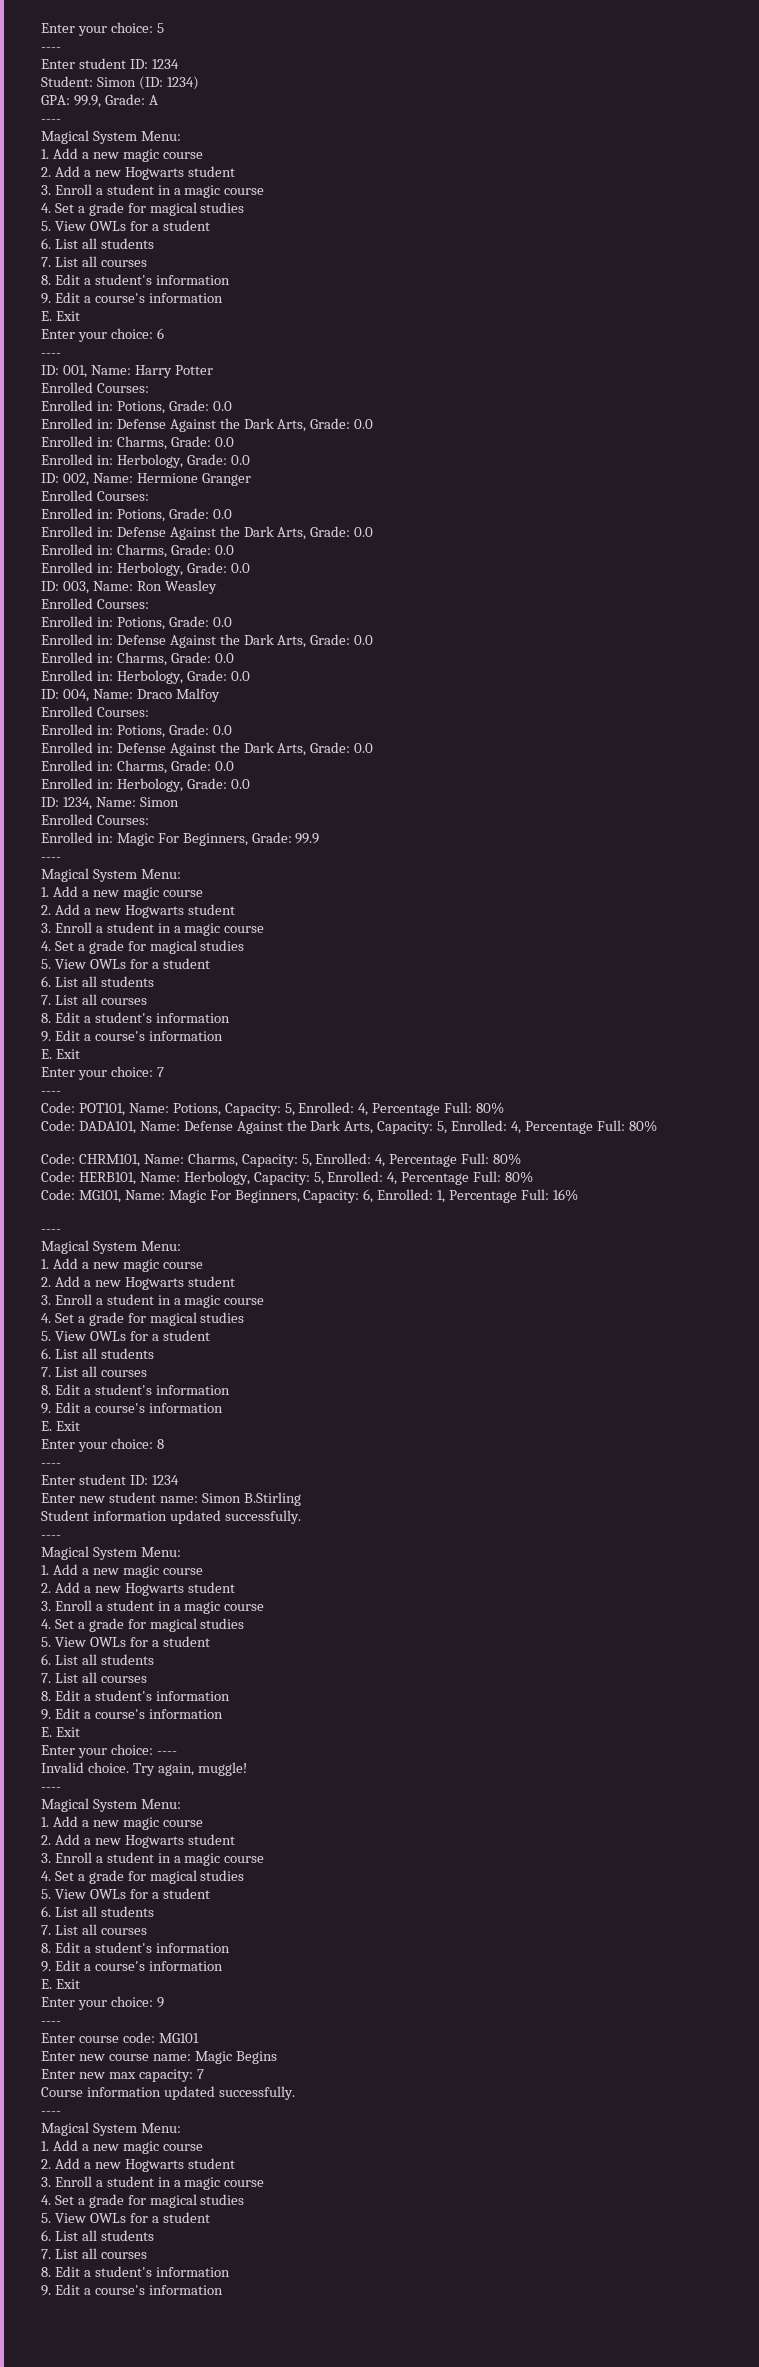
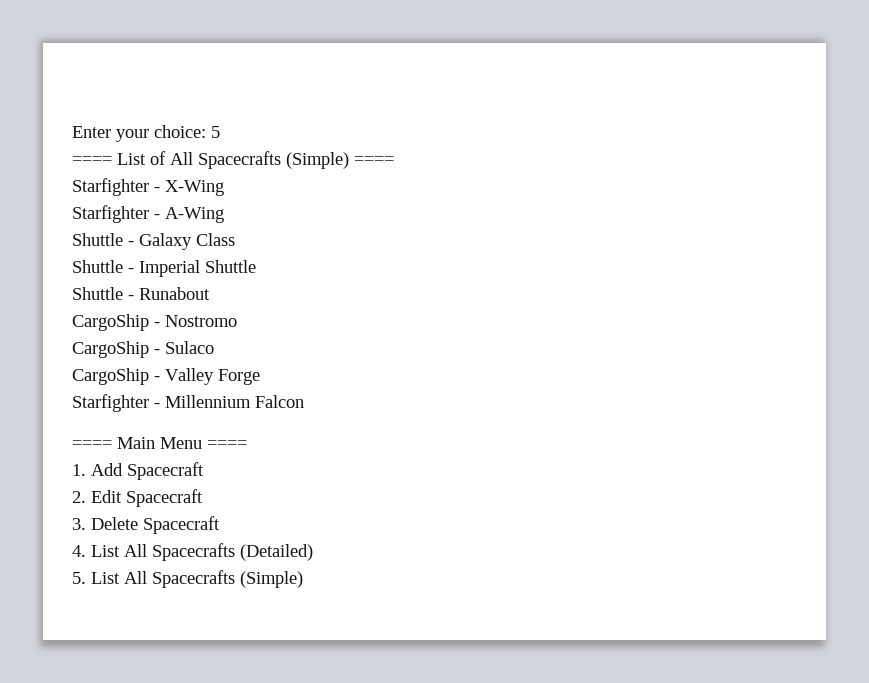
  Enter your choice: 5
- ----
- Enter student ID: 1234
- Student: Simon (ID: 1234)
- GPA: 99.9, Grade: A
- ----
- Magical System Menu:
- 1. Add a new magic course
- 2. Add a new Hogwarts student
- 3. Enroll a student in a magic course
- 4. Set a grade for magical studies
- 5. View OWLs for a student
- 6. List all students
- 7. List all courses
- 8. Edit a student's information
- 9. Edit a course's information
- E. Exit
- Enter your choice: 6
- ----
- ID: 001, Name: Harry Potter
- Enrolled Courses:
- Enrolled in: Potions, Grade: 0.0
- Enrolled in: Defense Against the Dark Arts, Grade: 0.0
- Enrolled in: Charms, Grade: 0.0
- Enrolled in: Herbology, Grade: 0.0
- ID: 002, Name: Hermione Granger
- Enrolled Courses:
- Enrolled in: Potions, Grade: 0.0
- Enrolled in: Defense Against the Dark Arts, Grade: 0.0
- Enrolled in: Charms, Grade: 0.0
- Enrolled in: Herbology, Grade: 0.0
- ID: 003, Name: Ron Weasley
- Enrolled Courses:
- Enrolled in: Potions, Grade: 0.0
- Enrolled in: Defense Against the Dark Arts, Grade: 0.0
- Enrolled in: Charms, Grade: 0.0
- Enrolled in: Herbology, Grade: 0.0
- ID: 004, Name: Draco Malfoy
- Enrolled Courses:
- Enrolled in: Potions, Grade: 0.0
- Enrolled in: Defense Against the Dark Arts, Grade: 0.0
- Enrolled in: Charms, Grade: 0.0
- Enrolled in: Herbology, Grade: 0.0
- ID: 1234, Name: Simon
- Enrolled Courses:
- Enrolled in: Magic For Beginners, Grade: 99.9
- ----
- Magical System Menu:
- 1. Add a new magic course
- 2. Add a new Hogwarts student
- 3. Enroll a student in a magic course
- 4. Set a grade for magical studies
- 5. View OWLs for a student
- 6. List all students
- 7. List all courses
- 8. Edit a student's information
- 9. Edit a course's information
- E. Exit
- Enter your choice: 7
- ----
- Code: POT101, Name: Potions, Capacity: 5, Enrolled: 4, Percentage Full: 80%
- Code: DADA101, Name: Defense Against the Dark Arts, Capacity: 5, Enrolled: 4, Percentage Full: 80%
- Code: CHRM101, Name: Charms, Capacity: 5, Enrolled: 4, Percentage Full: 80%
- Code: HERB101, Name: Herbology, Capacity: 5, Enrolled: 4, Percentage Full: 80%
- Code: MG101, Name: Magic For Beginners, Capacity: 6, Enrolled: 1, Percentage Full: 16%
- ----
- Magical System Menu:
- 1. Add a new magic course
- 2. Add a new Hogwarts student
- 3. Enroll a student in a magic course
- 4. Set a grade for magical studies
- 5. View OWLs for a student
- 6. List all students
- 7. List all courses
- 8. Edit a student's information
- 9. Edit a course's information
- E. Exit
- Enter your choice: 8
- ----
- Enter student ID: 1234
- Enter new student name: Simon B.Stirling
- Student information updated successfully.
- ----
- Magical System Menu:
- 1. Add a new magic course
- 2. Add a new Hogwarts student
- 3. Enroll a student in a magic course
- 4. Set a grade for magical studies
- 5. View OWLs for a student
- 6. List all students
- 7. List all courses
- 8. Edit a student's information
- 9. Edit a course's information
- E. Exit
- Enter your choice: ----
- Invalid choice. Try again, muggle!
- ----
- Magical System Menu:
- 1. Add a new magic course
- 2. Add a new Hogwarts student
- 3. Enroll a student in a magic course
- 4. Set a grade for magical studies
- 5. View OWLs for a student
- 6. List all students
- 7. List all courses
- 8. Edit a student's information
- 9. Edit a course's information
- E. Exit
- Enter your choice: 9
- ----
- Enter course code: MG101
- Enter new course name: Magic Begins
- Enter new max capacity: 7
- Course information updated successfully.
- ----
- Magical System Menu:
- 1. Add a new magic course
- 2. Add a new Hogwarts student
- 3. Enroll a student in a magic course
- 4. Set a grade for magical studies
- 5. View OWLs for a student
- 6. List all students
- 7. List all courses
- 8. Edit a student's information
- 9. Edit a course's information
+ ==== List of All Spacecrafts (Simple) ====
+ Starfighter - X-Wing
+ Starfighter - A-Wing
+ Shuttle - Galaxy Class
+ Shuttle - Imperial Shuttle
+ Shuttle - Runabout
+ CargoShip - Nostromo
+ CargoShip - Sulaco
+ CargoShip - Valley Forge
+ Starfighter - Millennium Falcon
+ ==== Main Menu ====
+ 1. Add Spacecraft
+ 2. Edit Spacecraft
+ 3. Delete Spacecraft
+ 4. List All Spacecrafts (Detailed)
+ 5. List All Spacecrafts (Simple)

